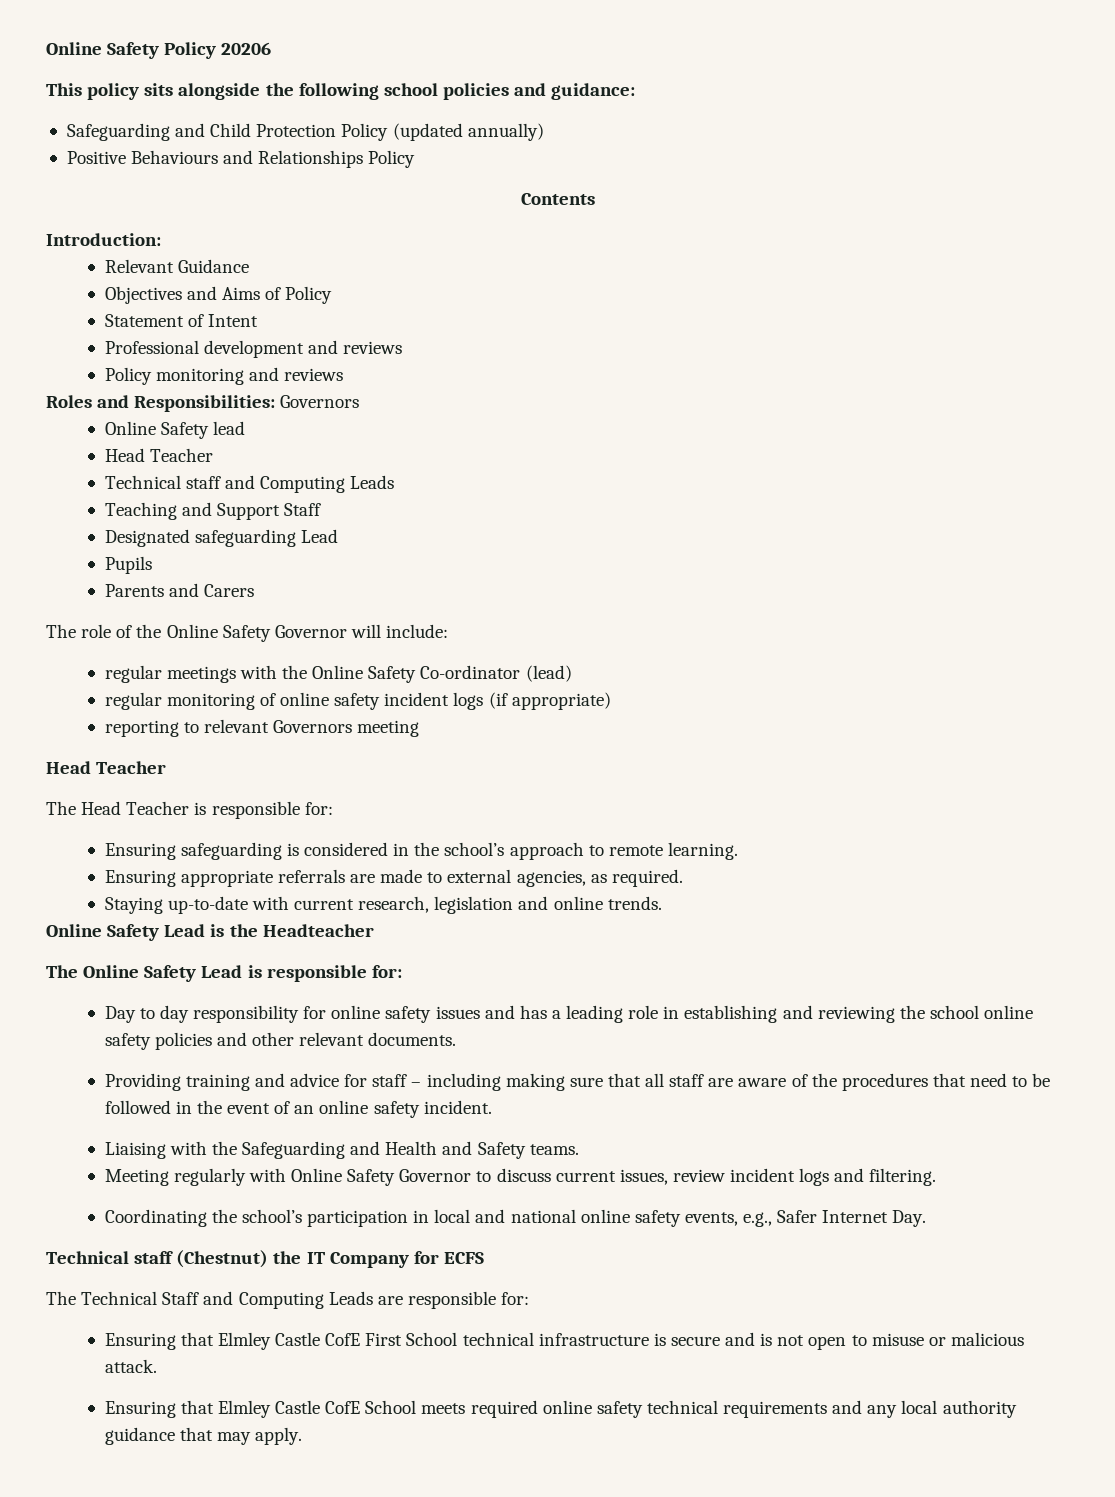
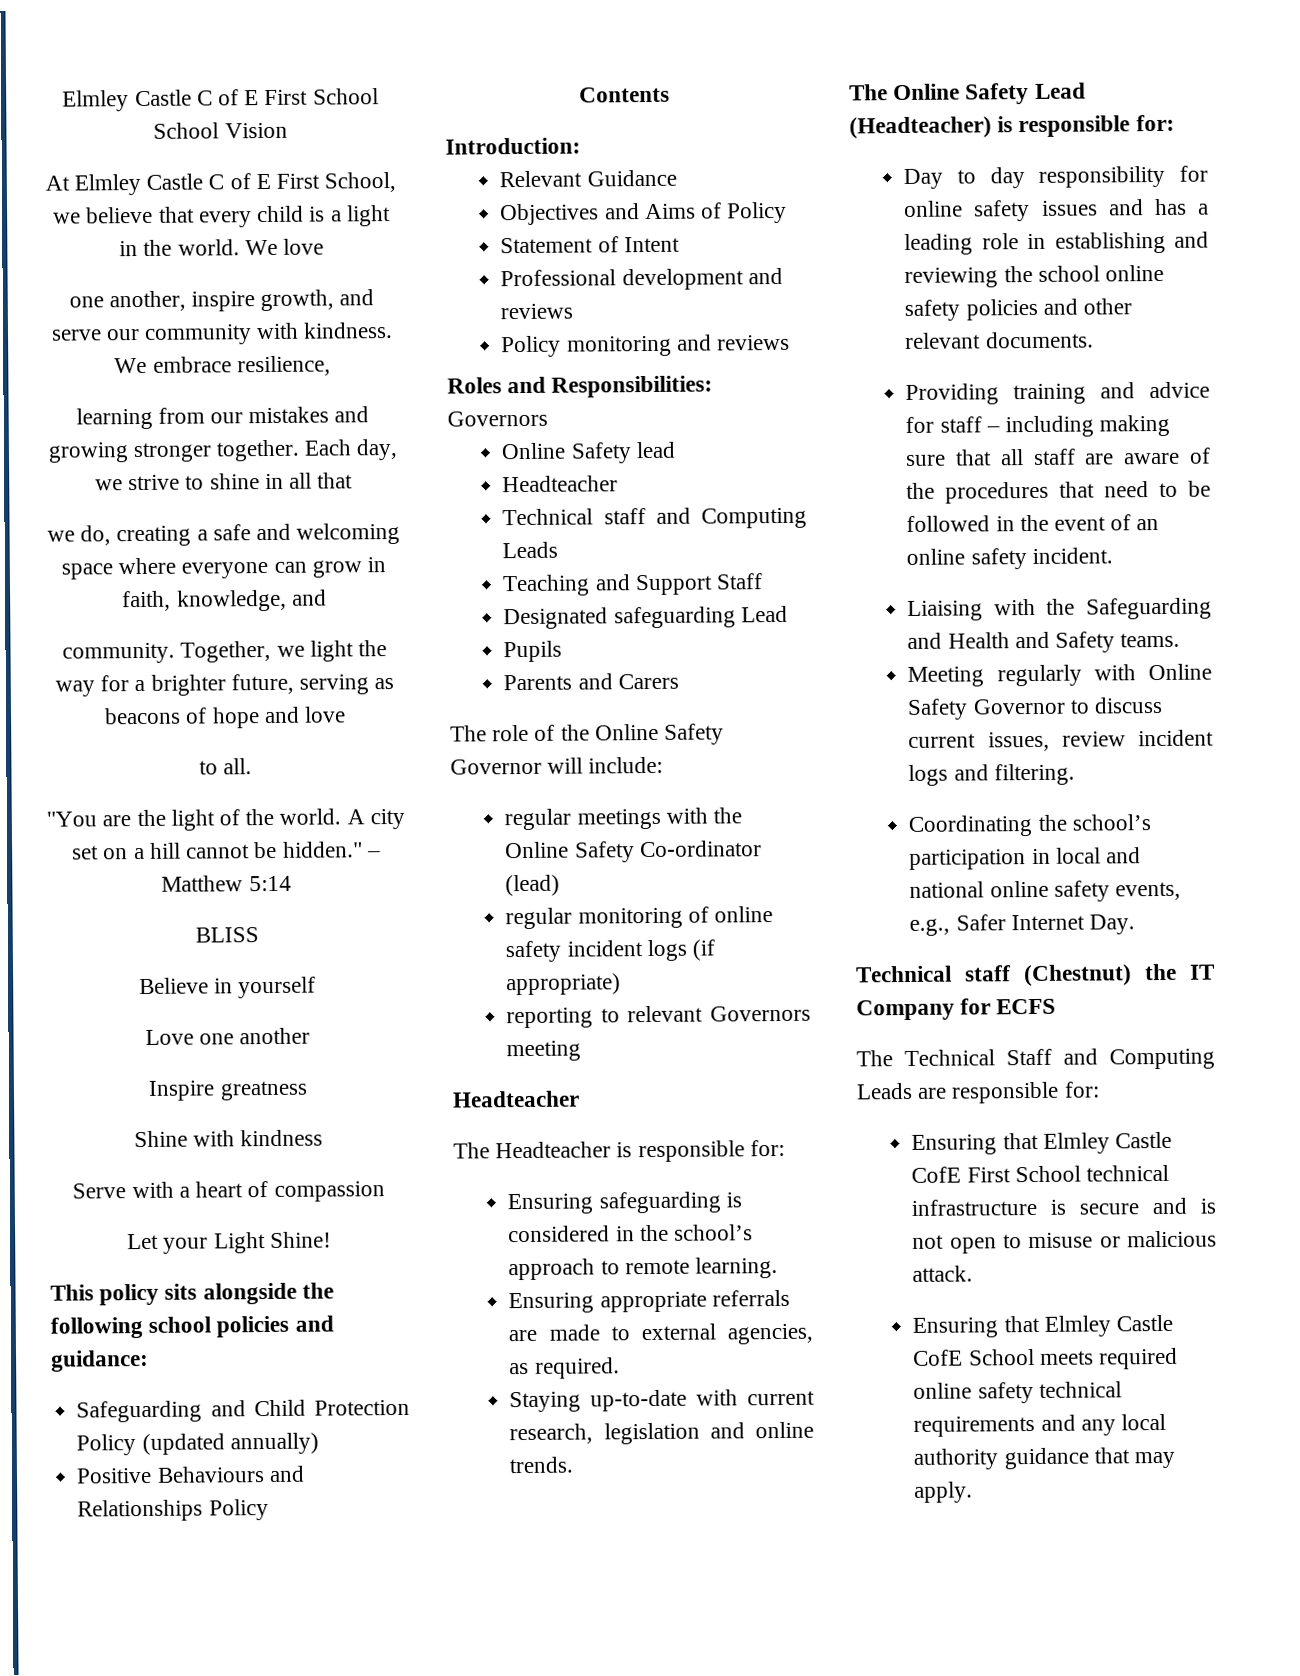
- Online Safety Policy 20206
+ Elmley Castle C of E First School School Vision
+ At Elmley Castle C of E First School, we believe that every child is a light in the world. We love
+ one another, inspire growth, and serve our community with kindness. We embrace resilience,
+ learning from our mistakes and growing stronger together. Each day, we strive to shine in all that
+ we do, creating a safe and welcoming space where everyone can grow in faith, knowledge, and
+ community. Together, we light the way for a brighter future, serving as beacons of hope and love
+ to all.
+ "You are the light of the world. A city set on a hill cannot be hidden." – Matthew 5:14
+ BLISS
+ Believe in yourself
+ Love one another
+ Inspire greatness
+ Shine with kindness
+ Serve with a heart of compassion
+ Let your Light Shine!
  Online Safety lead
- Head Teacher
+ Headteacher
  reporting to relevant Governors meeting
- Head Teacher
- The Head Teacher is responsible for:
+ Headteacher
+ The Headteacher is responsible for:
- Online Safety Lead is the Headteacher
- The Online Safety Lead is responsible for:
+ The Online Safety Lead (Headteacher) is responsible for:

